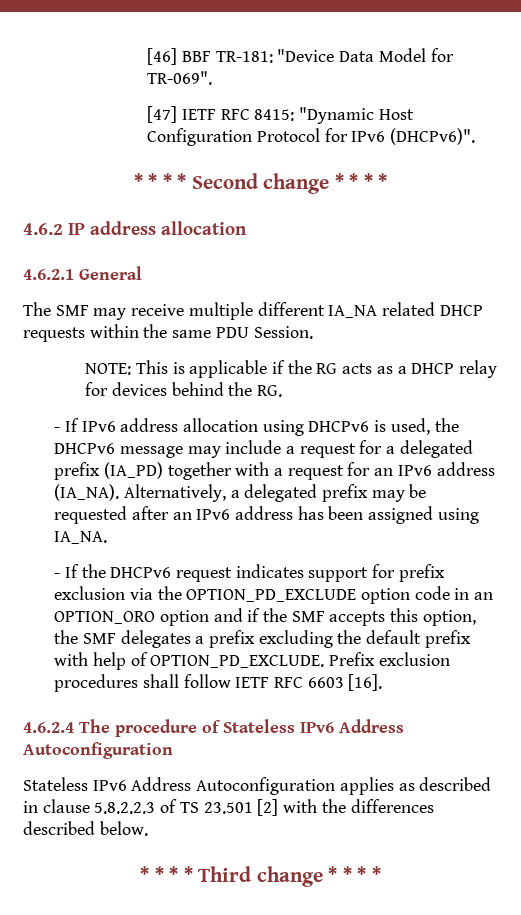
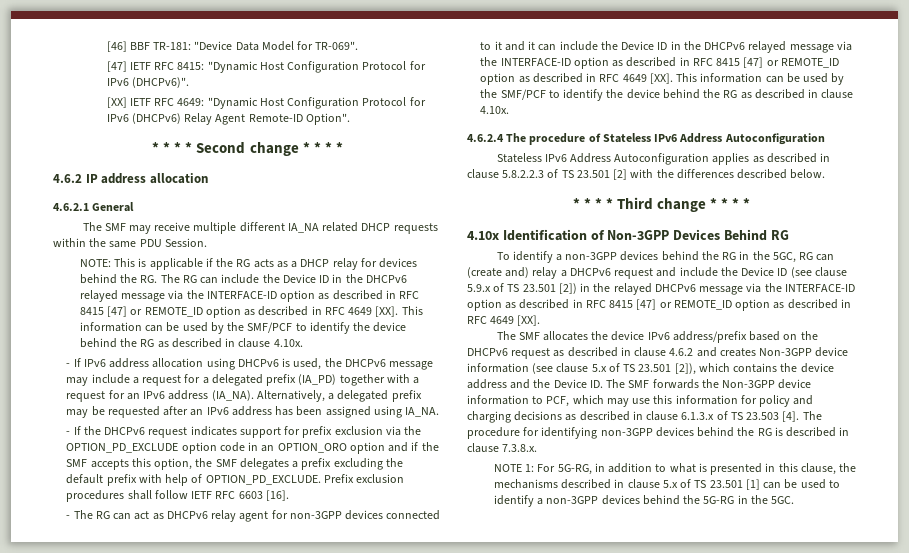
+ [XX] IETF RFC 4649: "Dynamic Host Configuration Protocol for IPv6 (DHCPv6) Relay Agent Remote-ID Option".
- NOTE: This is applicable if the RG acts as a DHCP relay for devices behind the RG.
+ NOTE: This is applicable if the RG acts as a DHCP relay for devices behind the RG. The RG can include the Device ID in the DHCPv6 relayed message via the INTERFACE-ID option as described in RFC 8415 [47] or REMOTE_ID option as described in RFC 4649 [XX]. This information can be used by the SMF/PCF to identify the device behind the RG as described in clause 4.10x.
+ - The RG can act as DHCPv6 relay agent for non-3GPP devices connected to it and it can include the Device ID in the DHCPv6 relayed message via the INTERFACE-ID option as described in RFC 8415 [47] or REMOTE_ID option as described in RFC 4649 [XX]. This information can be used by the SMF/PCF to identify the device behind the RG as described in clause 4.10x.
+ 4.10x Identification of Non-3GPP Devices Behind RG
+ To identify a non-3GPP devices behind the RG in the 5GC, RG can (create and) relay a DHCPv6 request and include the Device ID (see clause 5.9.x of TS 23.501 [2]) in the relayed DHCPv6 message via the INTERFACE-ID option as described in RFC 8415 [47] or REMOTE_ID option as described in RFC 4649 [XX].
+ The SMF allocates the device IPv6 address/prefix based on the DHCPv6 request as described in clause 4.6.2 and creates Non-3GPP device information (see clause 5.x of TS 23.501 [2]), which contains the device address and the Device ID. The SMF forwards the Non-3GPP device information to PCF, which may use this information for policy and charging decisions as described in clause 6.1.3.x of TS 23.503 [4]. The procedure for identifying non-3GPP devices behind the RG is described in clause 7.3.8.x.
+ NOTE 1: For 5G-RG, in addition to what is presented in this clause, the mechanisms described in clause 5.x of TS 23.501 [1] can be used to identify a non-3GPP devices behind the 5G-RG in the 5GC.

